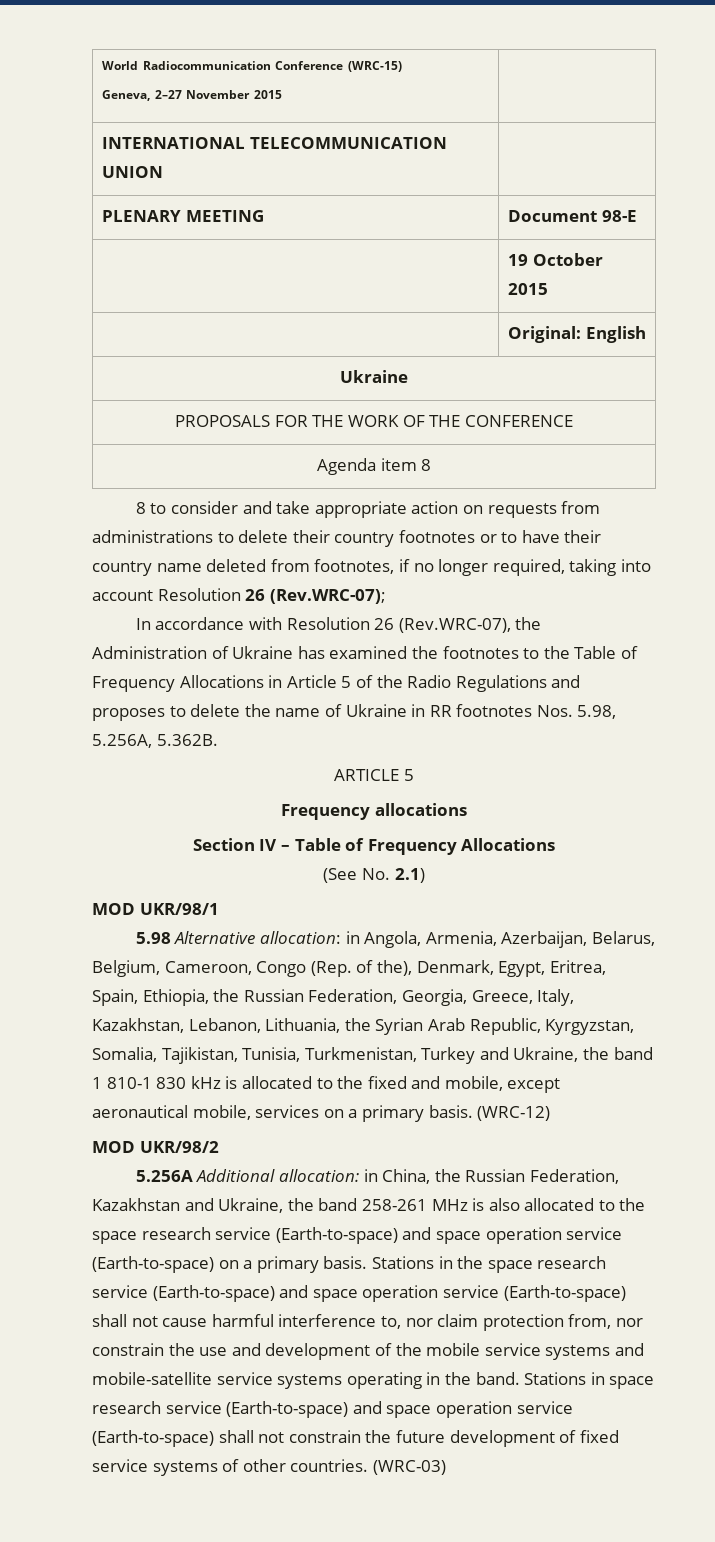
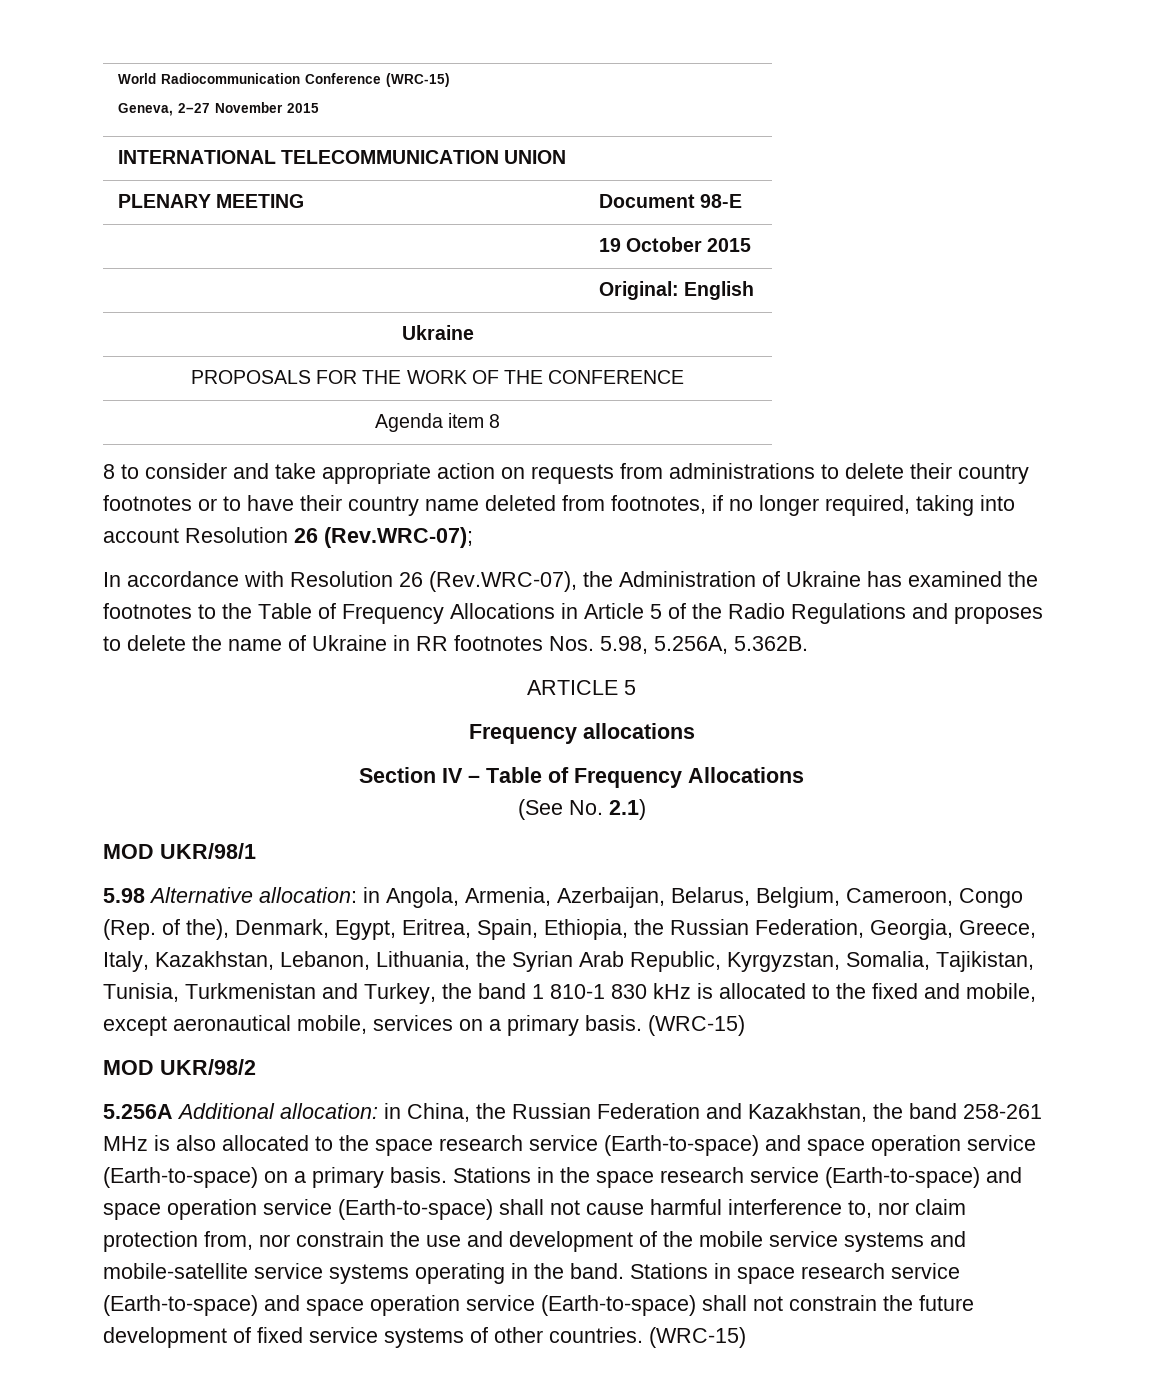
- 5.98 Alternative allocation: in Angola, Armenia, Azerbaijan, Belarus, Belgium, Cameroon, Congo (Rep. of the), Denmark, Egypt, Eritrea, Spain, Ethiopia, the Russian Federation, Georgia, Greece, Italy, Kazakhstan, Lebanon, Lithuania, the Syrian Arab Republic, Kyrgyzstan, Somalia, Tajikistan, Tunisia, Turkmenistan, Turkey and Ukraine, the band 1 810-1 830 kHz is allocated to the fixed and mobile, except aeronautical mobile, services on a primary basis. (WRC-12)
+ 5.98 Alternative allocation: in Angola, Armenia, Azerbaijan, Belarus, Belgium, Cameroon, Congo (Rep. of the), Denmark, Egypt, Eritrea, Spain, Ethiopia, the Russian Federation, Georgia, Greece, Italy, Kazakhstan, Lebanon, Lithuania, the Syrian Arab Republic, Kyrgyzstan, Somalia, Tajikistan, Tunisia, Turkmenistan and Turkey, the band 1 810-1 830 kHz is allocated to the fixed and mobile, except aeronautical mobile, services on a primary basis. (WRC-15)
- 5.256A Additional allocation: in China, the Russian Federation, Kazakhstan and Ukraine, the band 258-261 MHz is also allocated to the space research service (Earth-to-space) and space operation service (Earth-to-space) on a primary basis.
+ 5.256A Additional allocation: in China, the Russian Federation and Kazakhstan, the band 258-261 MHz is also allocated to the space research service (Earth-to-space) and space operation service (Earth-to-space) on a primary basis.
- Stations in space research service (Earth-to-space) and space operation service (Earth-to-space) shall not constrain the future development of fixed service systems of other countries. (WRC-03)
+ Stations in space research service (Earth-to-space) and space operation service (Earth-to-space) shall not constrain the future development of fixed service systems of other countries. (WRC-15)

